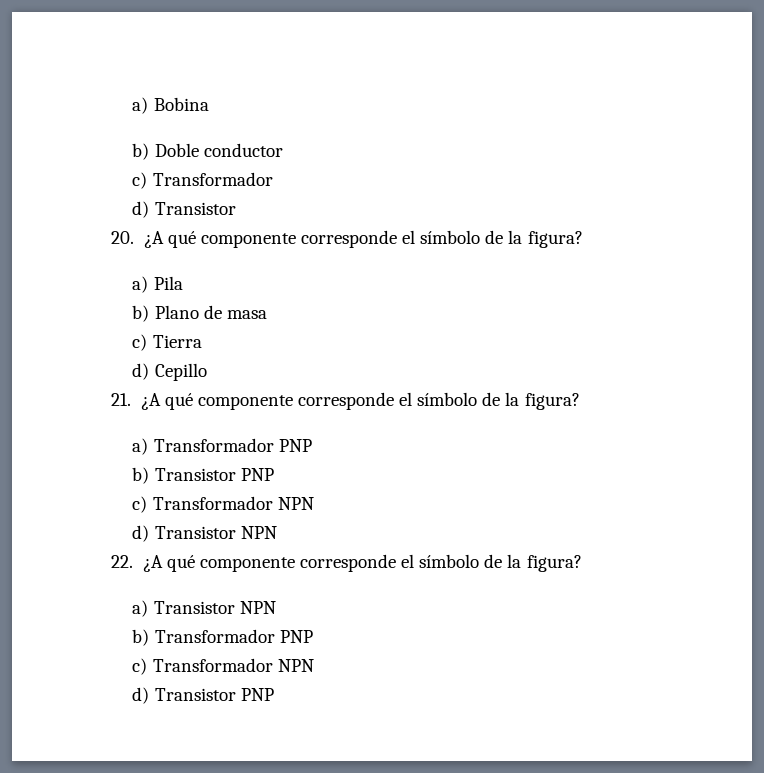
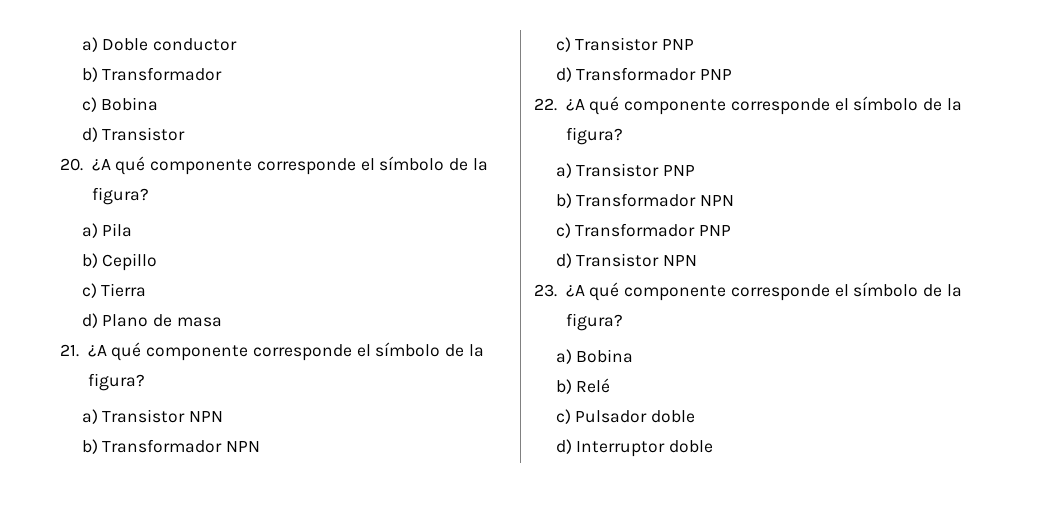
- a) Bobina
- b) Doble conductor
- c) Transformador
+ a) Doble conductor
+ b) Transformador
+ c) Bobina
- b) Plano de masa
+ b) Cepillo
- d) Cepillo
+ d) Plano de masa
  21. ¿A qué componente corresponde el símbolo de la figura?
- a) Transformador PNP
- b) Transistor PNP
- c) Transformador NPN
- d) Transistor NPN
- 22. ¿A qué componente corresponde el símbolo de la figura?
  a) Transistor NPN
- b) Transformador PNP
- c) Transformador NPN
- d) Transistor PNP
+ b) Transformador NPN
+ c) Transistor PNP
+ d) Transformador PNP
+ 22. ¿A qué componente corresponde el símbolo de la figura?
+ a) Transistor PNP
+ b) Transformador NPN
+ c) Transformador PNP
+ d) Transistor NPN
+ 23. ¿A qué componente corresponde el símbolo de la figura?
+ a) Bobina
+ b) Relé
+ c) Pulsador doble
+ d) Interruptor doble

